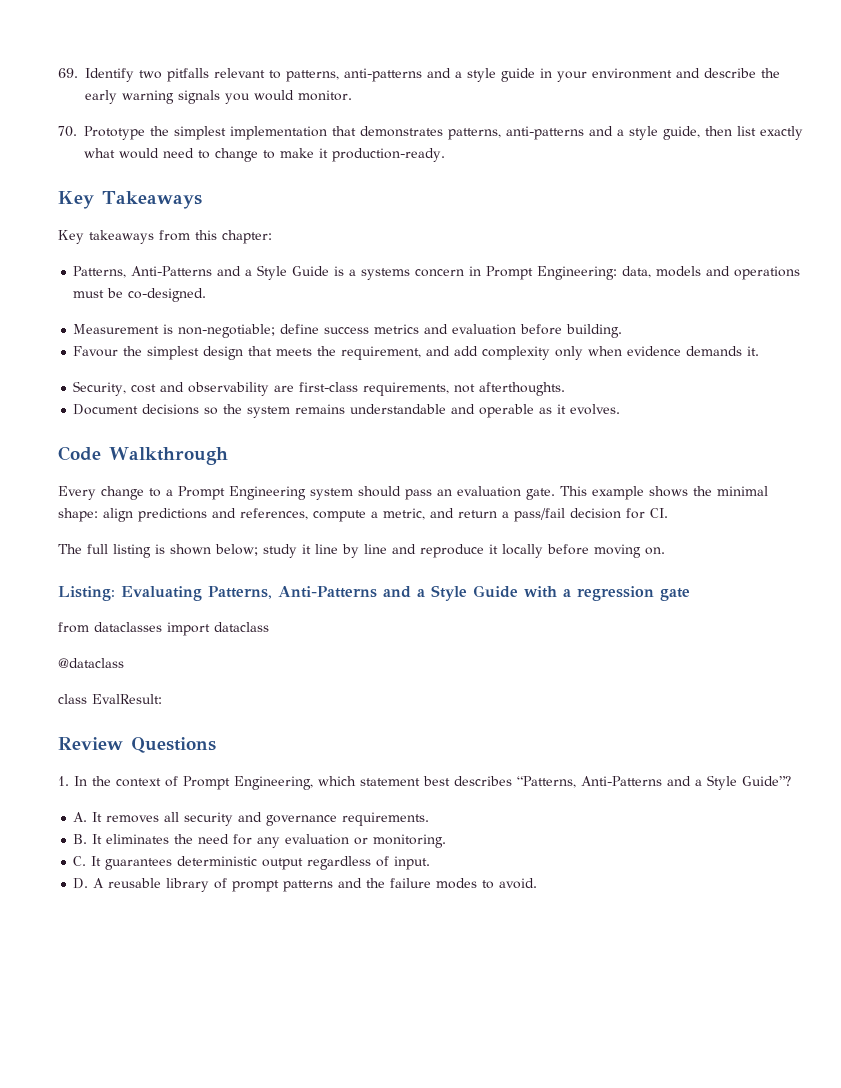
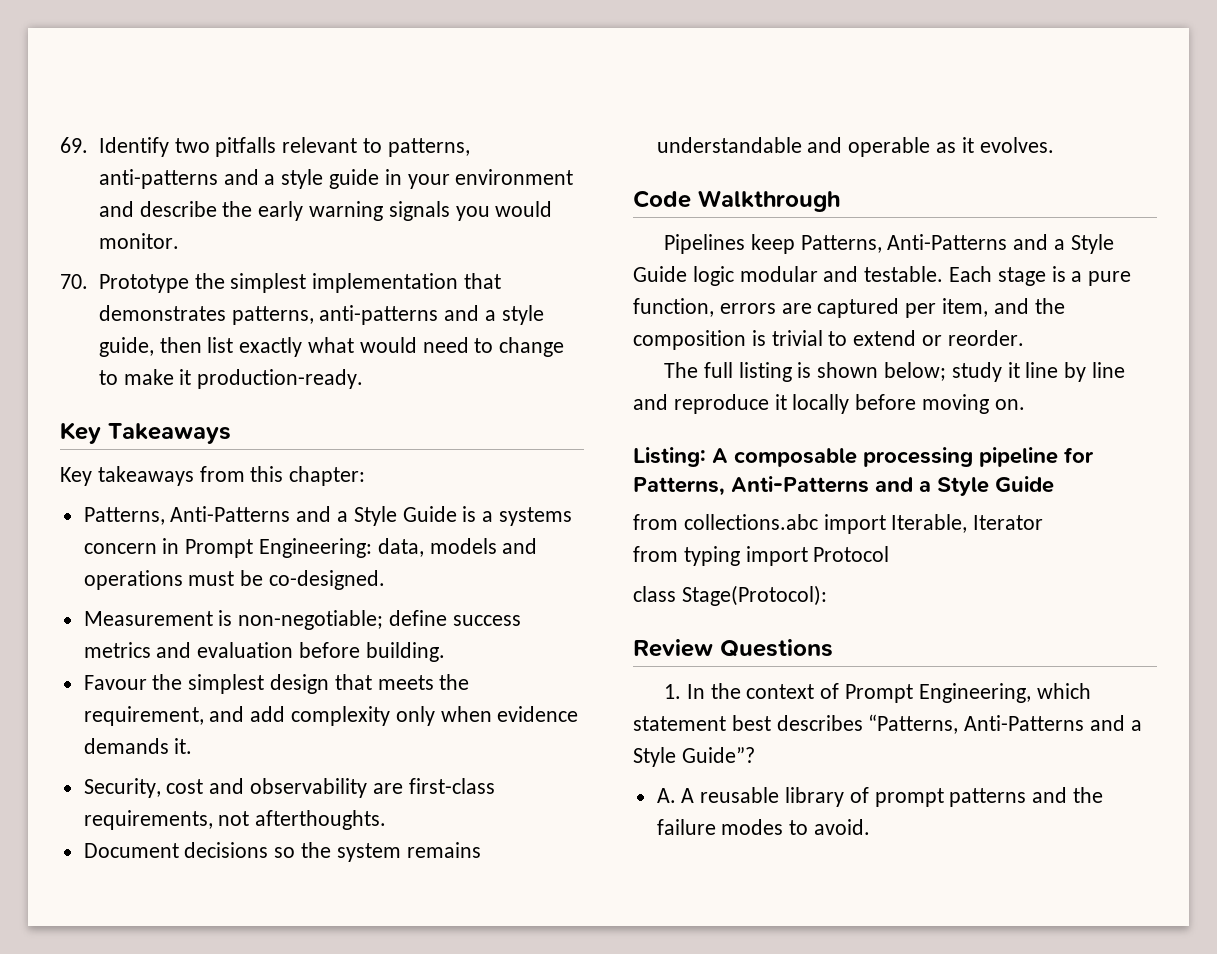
- Every change to a Prompt Engineering system should pass an evaluation gate. This example shows the minimal shape: align predictions and references, compute a metric, and return a pass/fail decision for CI.
+ Pipelines keep Patterns, Anti-Patterns and a Style Guide logic modular and testable. Each stage is a pure function, errors are captured per item, and the composition is trivial to extend or reorder.
- Listing: Evaluating Patterns, Anti-Patterns and a Style Guide with a regression gate
- from dataclasses import dataclass
- @dataclass
+ Listing: A composable processing pipeline for Patterns, Anti-Patterns and a Style Guide
+ from collections.abc import Iterable, Iterator
+ from typing import Protocol
- class EvalResult:
+ class Stage(Protocol):
- A. It removes all security and governance requirements.
- B. It eliminates the need for any evaluation or monitoring.
- C. It guarantees deterministic output regardless of input.
- D. A reusable library of prompt patterns and the failure modes to avoid.
+ A. A reusable library of prompt patterns and the failure modes to avoid.

